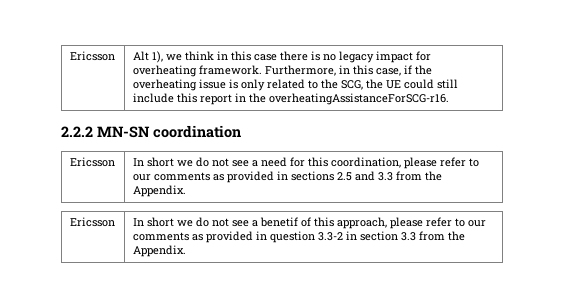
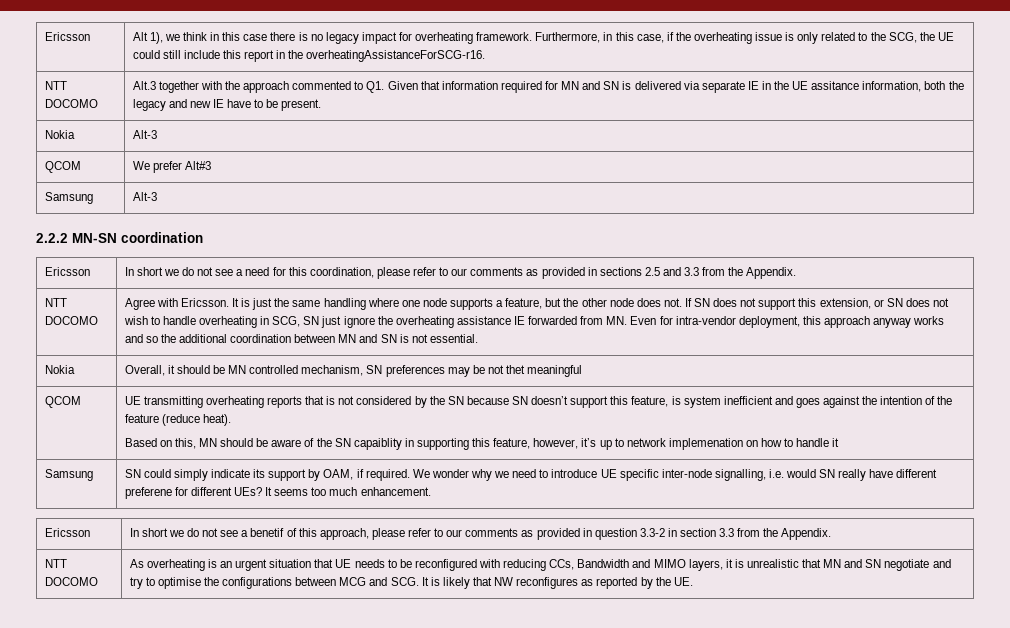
+ NTT DOCOMO | Alt.3 together with the approach commented to Q1. Given that information required for MN and SN is delivered via separate IE in the UE assitance information, both the legacy and new IE have to be present.
+ Nokia | Alt-3
+ QCOM | We prefer Alt#3
+ Samsung | Alt-3
+ NTT DOCOMO | Agree with Ericsson. It is just the same handling where one node supports a feature, but the other node does not. If SN does not support this extension, or SN does not wish to handle overheating in SCG, SN just ignore the overheating assistance IE forwarded from MN. Even for intra-vendor deployment, this approach anyway works and so the additional coordination between MN and SN is not essential.
+ Nokia | Overall, it should be MN controlled mechanism, SN preferences may be not thet meaningful
+ QCOM | UE transmitting overheating reports that is not considered by the SN because SN doesn’t support this feature, is system inefficient and goes against the intention of the feature (reduce heat).
+ Based on this, MN should be aware of the SN capaiblity in supporting this feature, however, it’s up to network implemenation on how to handle it
+ Samsung | SN could simply indicate its support by OAM, if required. We wonder why we need to introduce UE specific inter-node signalling, i.e. would SN really have different preferene for different UEs? It seems too much enhancement.
+ NTT DOCOMO | As overheating is an urgent situation that UE needs to be reconfigured with reducing CCs, Bandwidth and MIMO layers, it is unrealistic that MN and SN negotiate and try to optimise the configurations between MCG and SCG. It is likely that NW reconfigures as reported by the UE.

